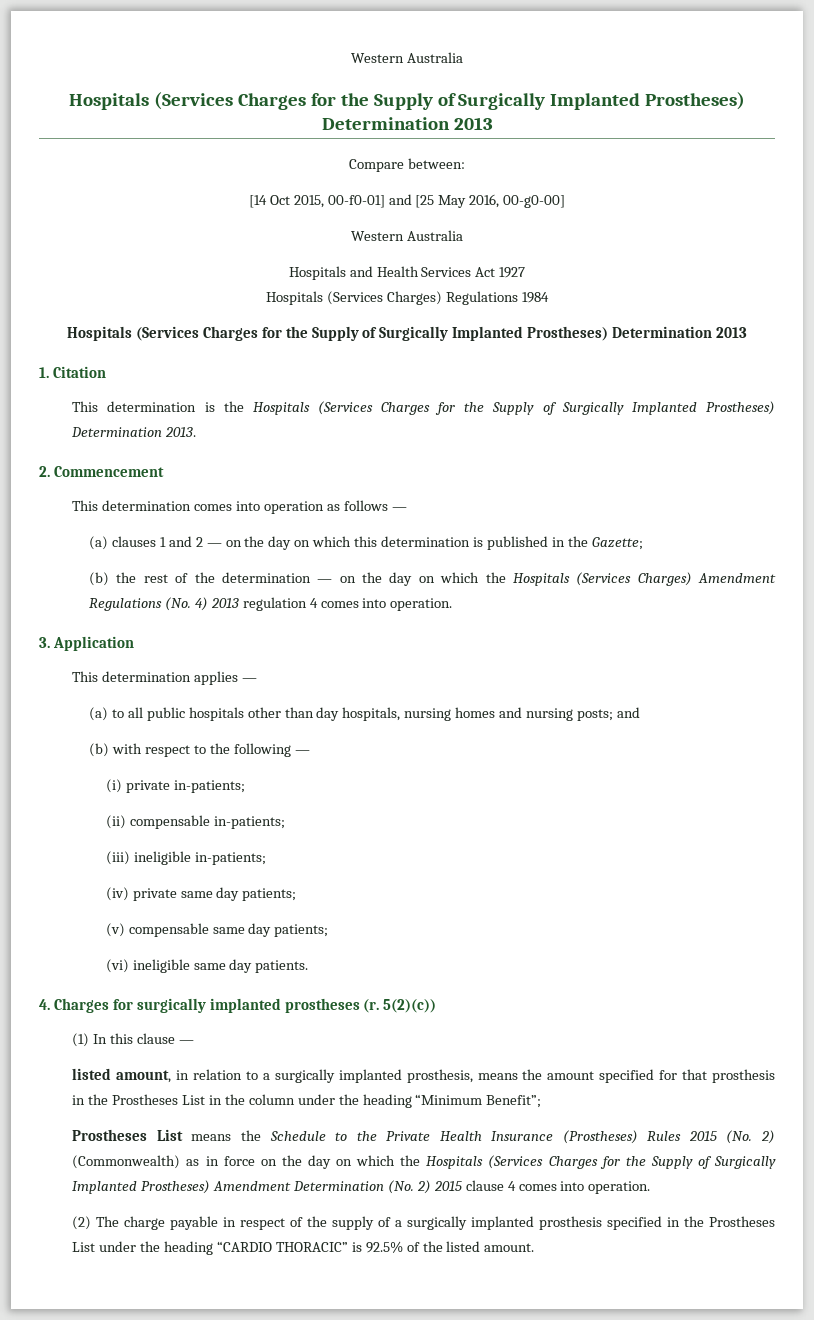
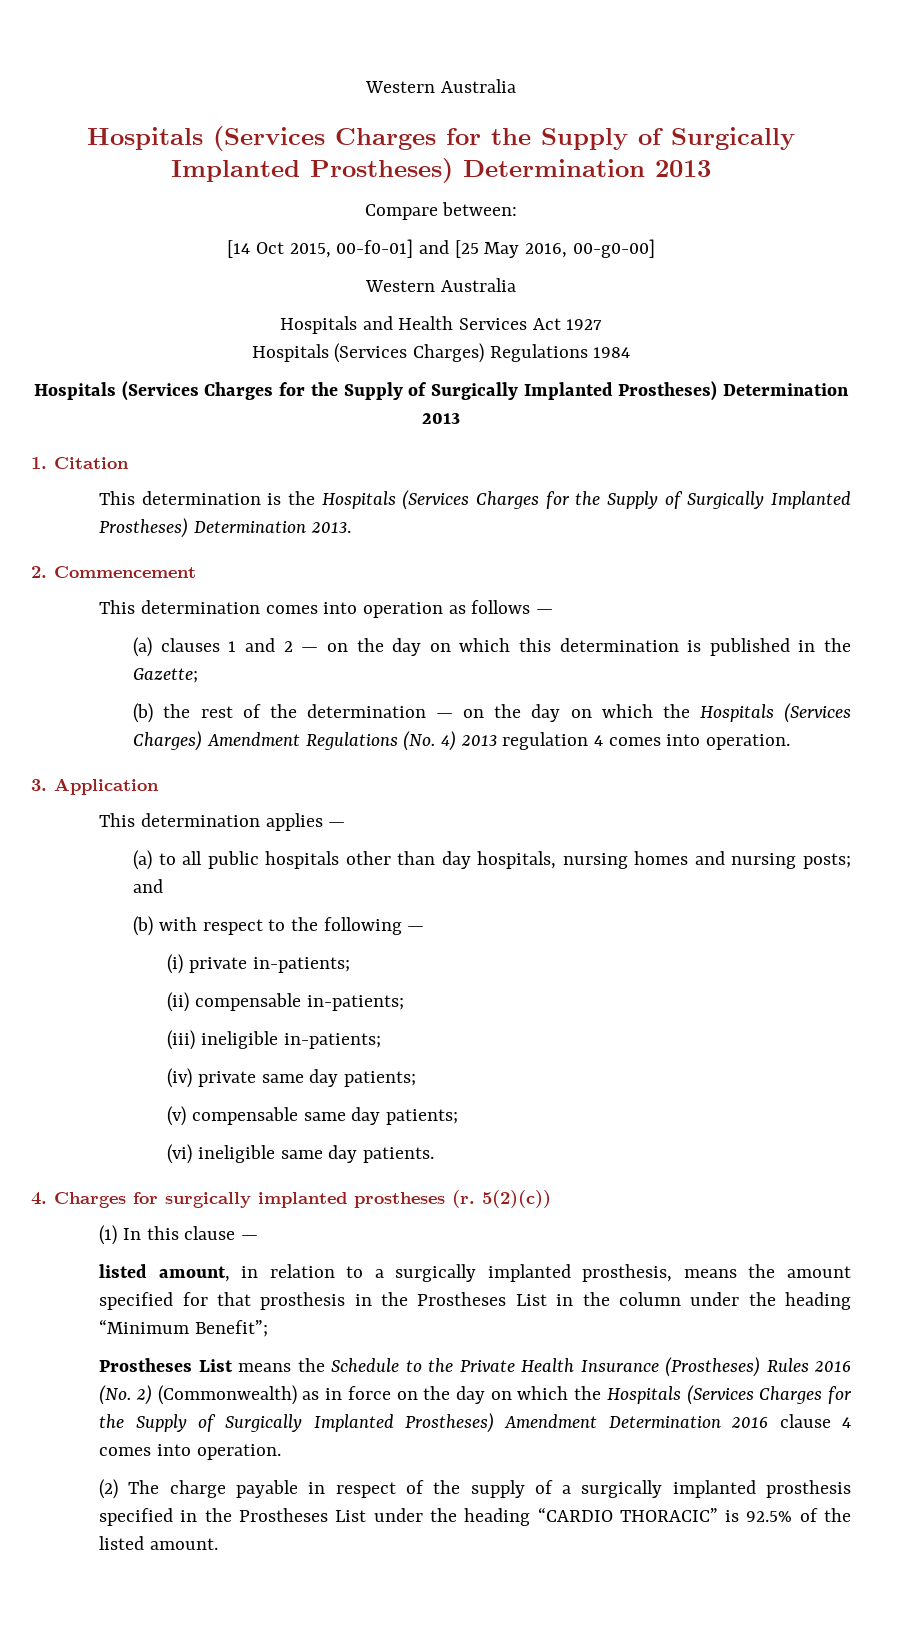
- Prostheses List means the Schedule to the Private Health Insurance (Prostheses) Rules 2015 (No. 2) (Commonwealth) as in force on the day on which the Hospitals (Services Charges for the Supply of Surgically Implanted Prostheses) Amendment Determination (No. 2) 2015 clause 4 comes into operation.
+ Prostheses List means the Schedule to the Private Health Insurance (Prostheses) Rules 2016 (No. 2) (Commonwealth) as in force on the day on which the Hospitals (Services Charges for the Supply of Surgically Implanted Prostheses) Amendment Determination 2016 clause 4 comes into operation.

